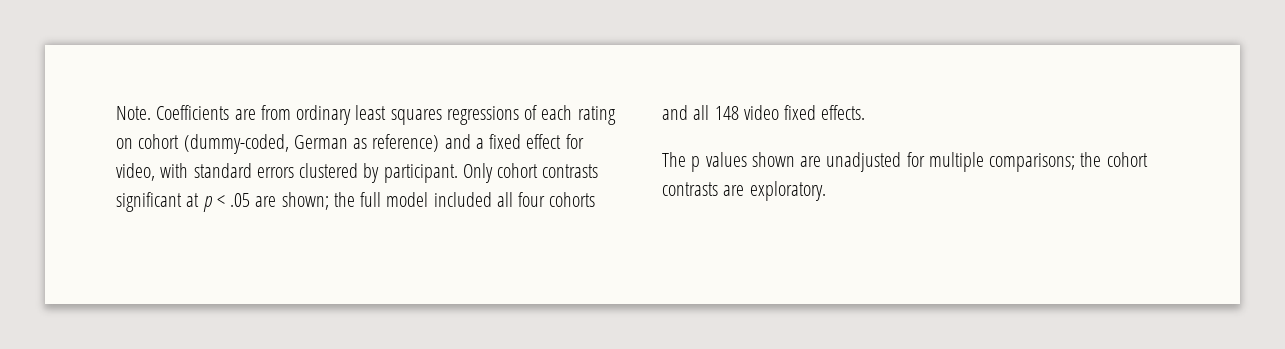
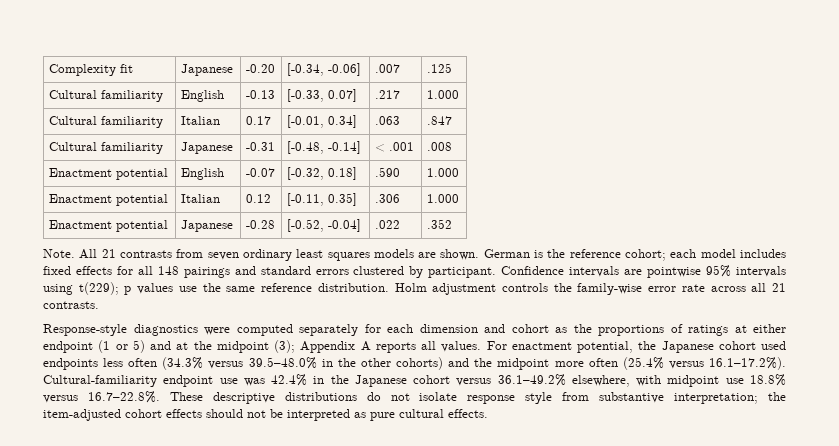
- Note. Coefficients are from ordinary least squares regressions of each rating on cohort (dummy-coded, German as reference) and a fixed effect for video, with standard errors clustered by participant.
+ Complexity fit | Japanese | -0.20 | [-0.34, -0.06] | .007 | .125
+ Cultural familiarity | English | -0.13 | [-0.33, 0.07] | .217 | 1.000
+ Cultural familiarity | Italian | 0.17 | [-0.01, 0.34] | .063 | .847
+ Cultural familiarity | Japanese | -0.31 | [-0.48, -0.14] | < .001 | .008
+ Enactment potential | English | -0.07 | [-0.32, 0.18] | .590 | 1.000
+ Enactment potential | Italian | 0.12 | [-0.11, 0.35] | .306 | 1.000
+ Enactment potential | Japanese | -0.28 | [-0.52, -0.04] | .022 | .352
+ Note. All 21 contrasts from seven ordinary least squares models are shown. German is the reference cohort; each model includes fixed effects for all 148 pairings and standard errors clustered by participant.
- Only cohort contrasts significant at p < .05 are shown; the full model included all four cohorts and all 148 video fixed effects.
- The p values shown are unadjusted for multiple comparisons; the cohort contrasts are exploratory.
+ Confidence intervals are pointwise 95% intervals using t(229); p values use the same reference distribution. Holm adjustment controls the family-wise error rate across all 21 contrasts.
+ Response-style diagnostics were computed separately for each dimension and cohort as the proportions of ratings at either endpoint (1 or 5) and at the midpoint (3); Appendix A reports all values. For enactment potential, the Japanese cohort used endpoints less often (34.3% versus 39.5–48.0% in the other cohorts) and the midpoint more often (25.4% versus 16.1–17.2%). Cultural-familiarity endpoint use was 42.4% in the Japanese cohort versus 36.1–49.2% elsewhere, with midpoint use 18.8% versus 16.7–22.8%. These descriptive distributions do not isolate response style from substantive interpretation; the item-adjusted cohort effects should not be interpreted as pure cultural effects.

